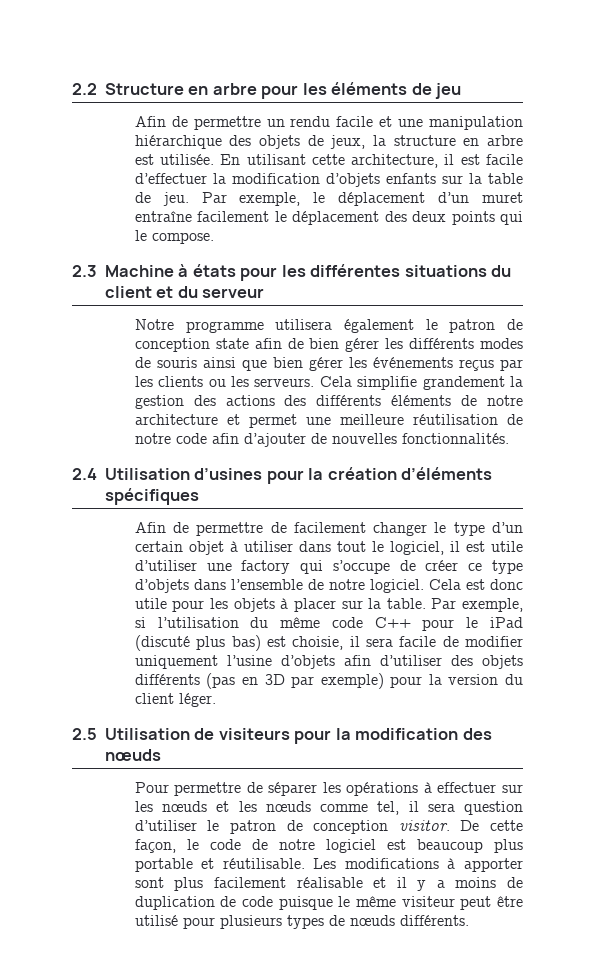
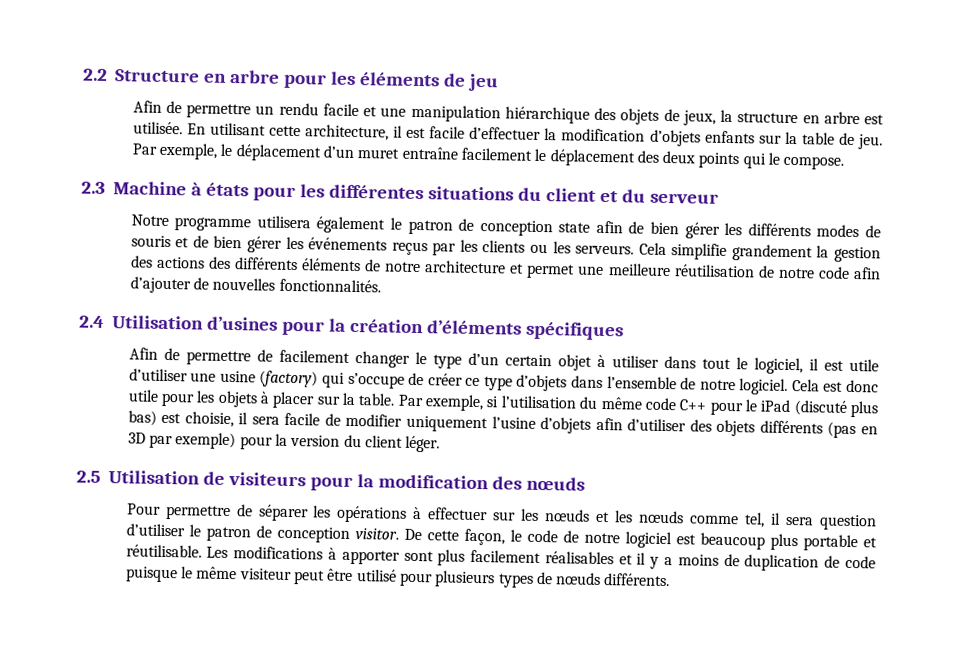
- Notre programme utilisera également le patron de conception state afin de bien gérer les différents modes de souris ainsi que bien gérer les événements reçus par les clients ou les serveurs.
+ Notre programme utilisera également le patron de conception state afin de bien gérer les différents modes de souris et de bien gérer les événements reçus par les clients ou les serveurs.
- Afin de permettre de facilement changer le type d’un certain objet à utiliser dans tout le logiciel, il est utile d’utiliser une factory qui s’occupe de créer ce type d’objets dans l’ensemble de notre logiciel.
+ Afin de permettre de facilement changer le type d’un certain objet à utiliser dans tout le logiciel, il est utile d’utiliser une usine (factory) qui s’occupe de créer ce type d’objets dans l’ensemble de notre logiciel.
- Les modifications à apporter sont plus facilement réalisable et il y a moins de duplication de code puisque le même visiteur peut être utilisé pour plusieurs types de nœuds différents.
+ Les modifications à apporter sont plus facilement réalisables et il y a moins de duplication de code puisque le même visiteur peut être utilisé pour plusieurs types de nœuds différents.

